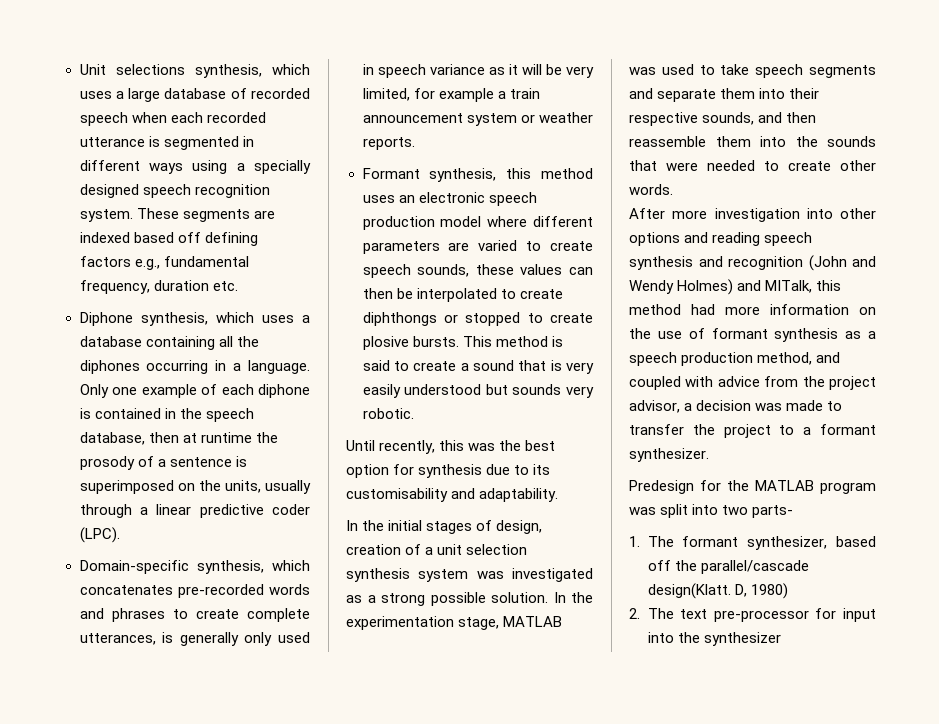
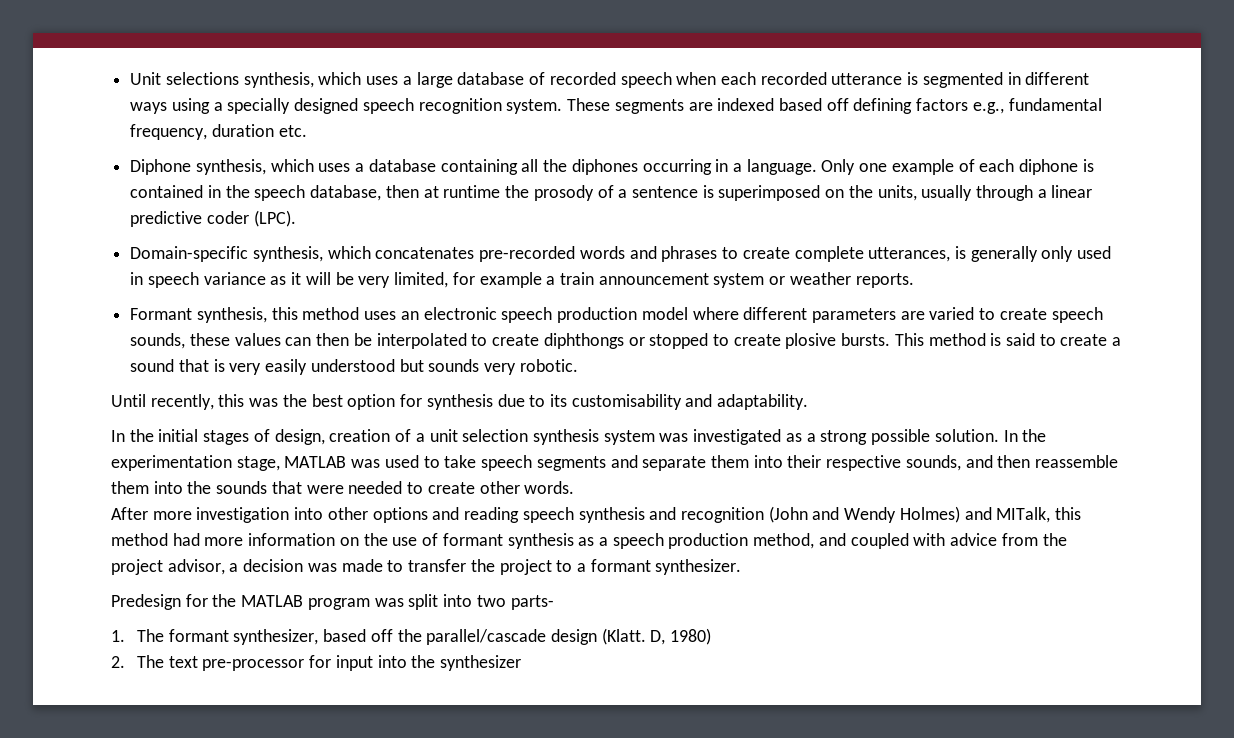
- 1. The formant synthesizer, based off the parallel/cascade design(Klatt.
+ 1. The formant synthesizer, based off the parallel/cascade design (Klatt.

